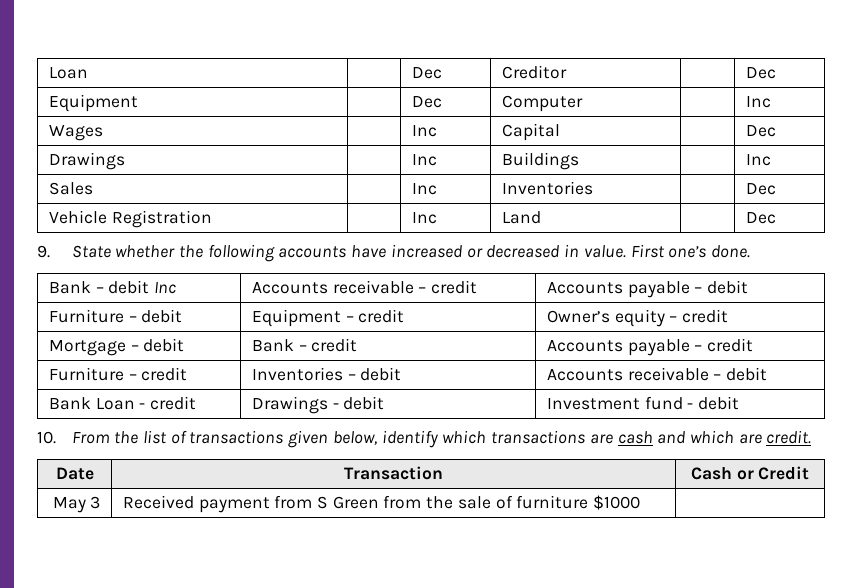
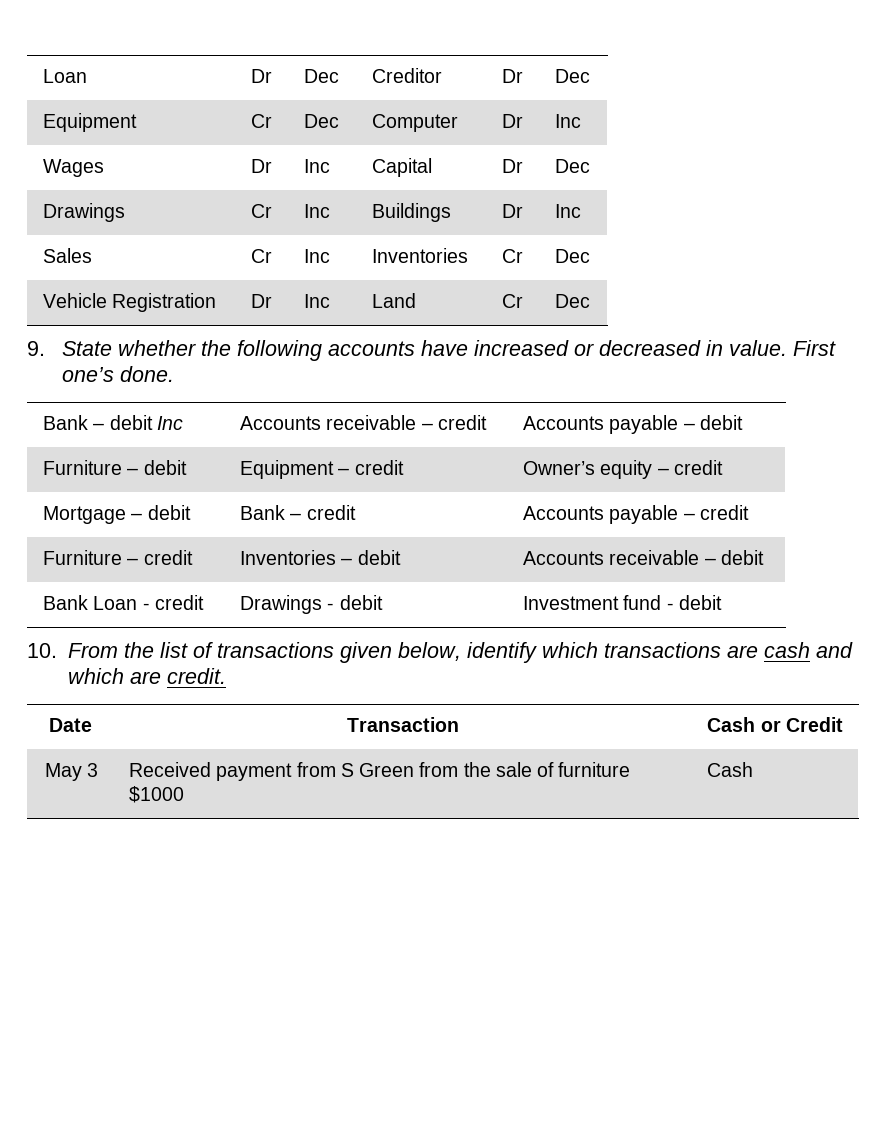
- Loan | | Dec | Creditor | | Dec
+ Loan | Dr | Dec | Creditor | Dr | Dec
- Equipment | | Dec | Computer | | Inc
+ Equipment | Cr | Dec | Computer | Dr | Inc
- Wages | | Inc | Capital | | Dec
+ Wages | Dr | Inc | Capital | Dr | Dec
- Drawings | | Inc | Buildings | | Inc
+ Drawings | Cr | Inc | Buildings | Dr | Inc
- Sales | | Inc | Inventories | | Dec
+ Sales | Cr | Inc | Inventories | Cr | Dec
- Vehicle Registration | | Inc | Land | | Dec
+ Vehicle Registration | Dr | Inc | Land | Cr | Dec
- May 3 | Received payment from S Green from the sale of furniture $1000 |
+ May 3 | Received payment from S Green from the sale of furniture $1000 | Cash

